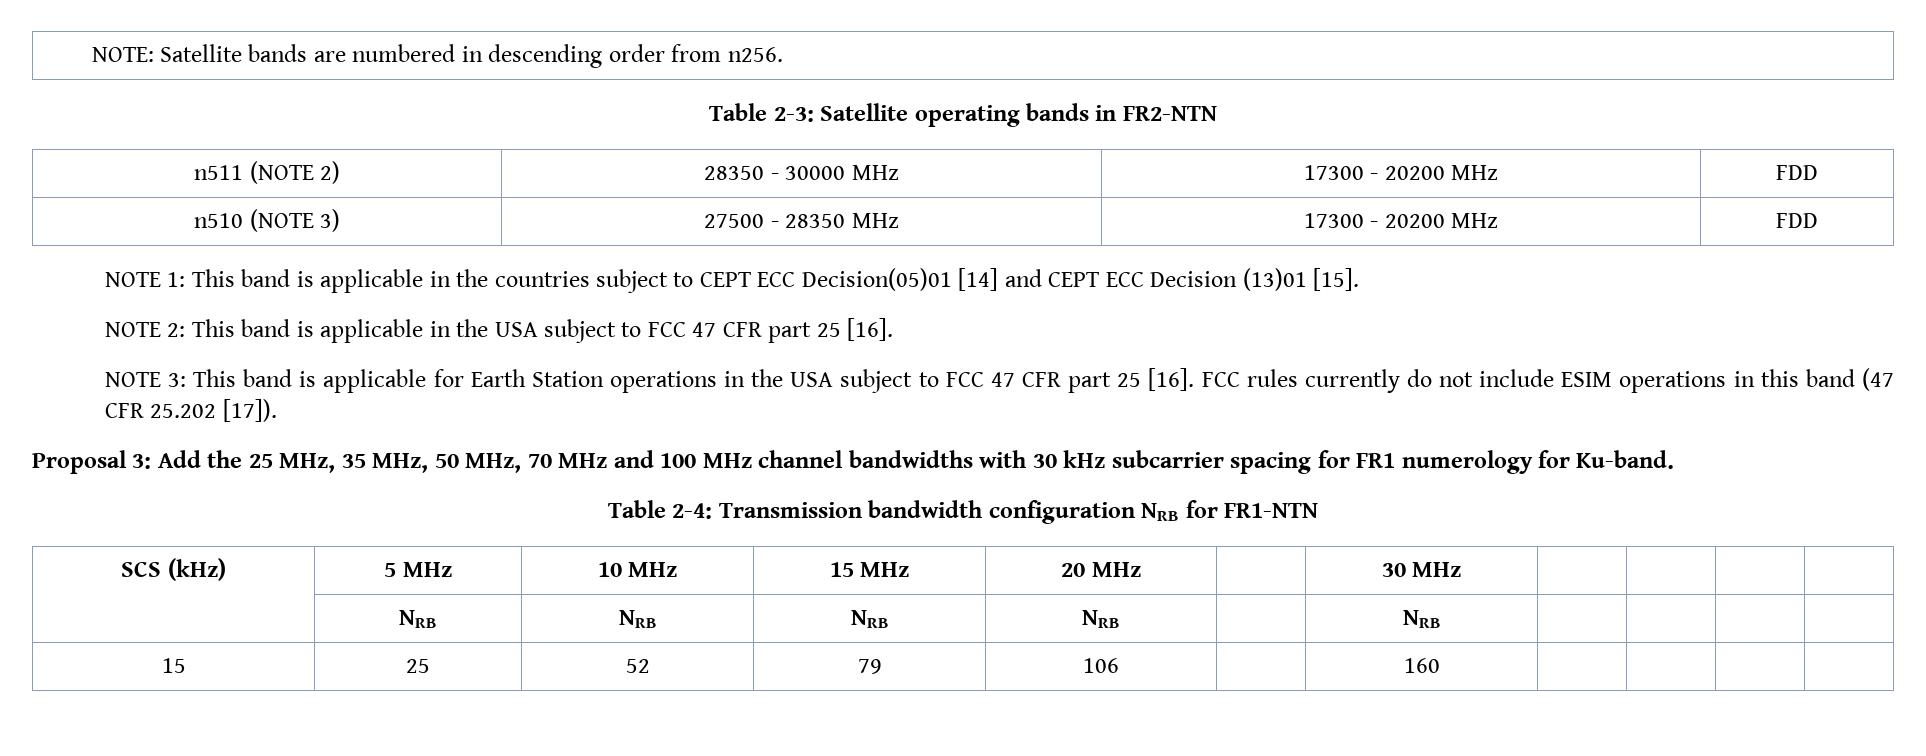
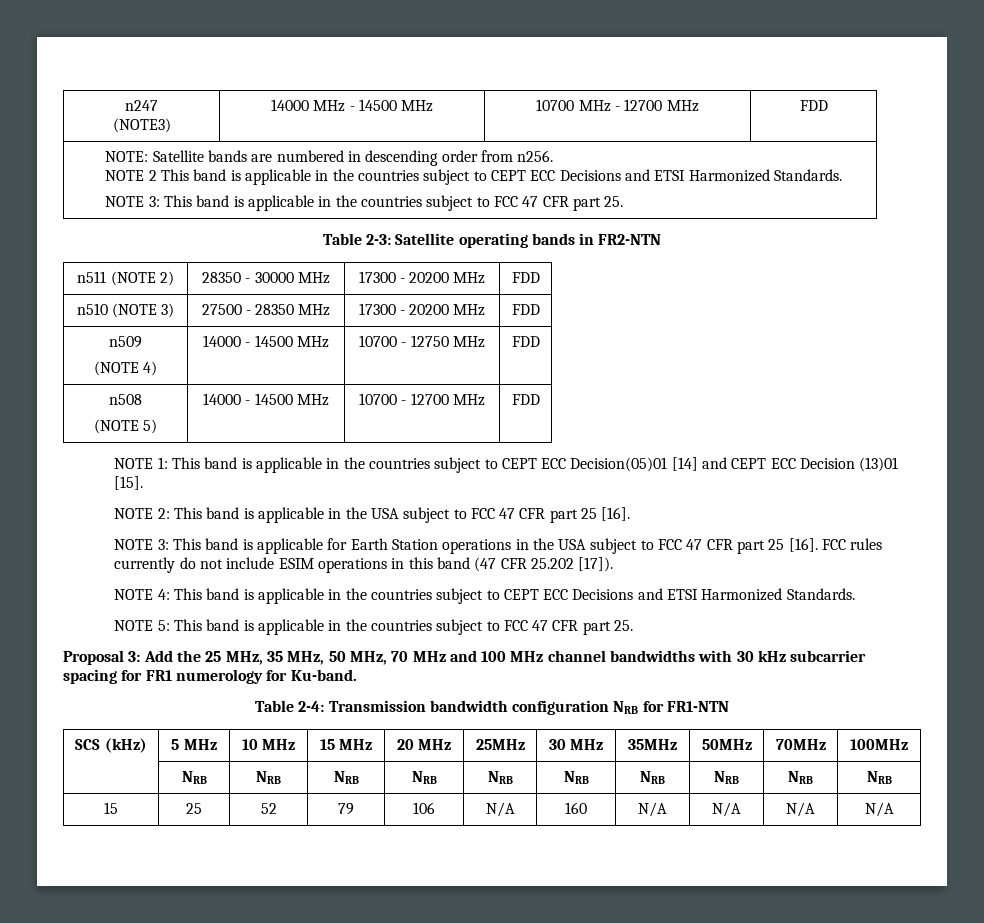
+ n247
+ (NOTE3) | 14000 MHz - 14500 MHz | 10700 MHz - 12700 MHz | FDD
+ NOTE 2 This band is applicable in the countries subject to CEPT ECC Decisions and ETSI Harmonized Standards.
+ NOTE 3: This band is applicable in the countries subject to FCC 47 CFR part 25.
+ n509
+ (NOTE 4) | 14000 - 14500 MHz | 10700 - 12750 MHz | FDD
+ n508
+ (NOTE 5) | 14000 - 14500 MHz | 10700 - 12700 MHz | FDD
+ NOTE 4: This band is applicable in the countries subject to CEPT ECC Decisions and ETSI Harmonized Standards.
+ NOTE 5: This band is applicable in the countries subject to FCC 47 CFR part 25.
- SCS (kHz) | 5 MHz | 10 MHz | 15 MHz | 20 MHz | | 30 MHz | | | |
- | NRB | NRB | NRB | NRB | | NRB | | | |
+ SCS (kHz) | 5 MHz | 10 MHz | 15 MHz | 20 MHz | 25MHz | 30 MHz | 35MHz | 50MHz | 70MHz | 100MHz
+ | NRB | NRB | NRB | NRB | NRB | NRB | NRB | NRB | NRB | NRB
- 15 | 25 | 52 | 79 | 106 | | 160 | | | |
+ 15 | 25 | 52 | 79 | 106 | N/A | 160 | N/A | N/A | N/A | N/A

